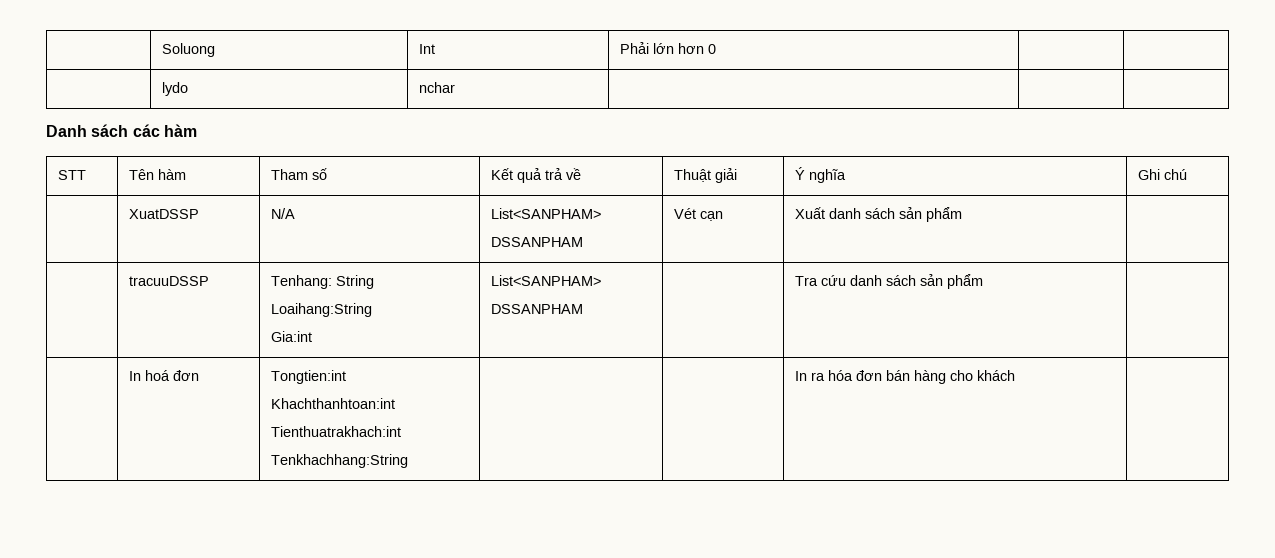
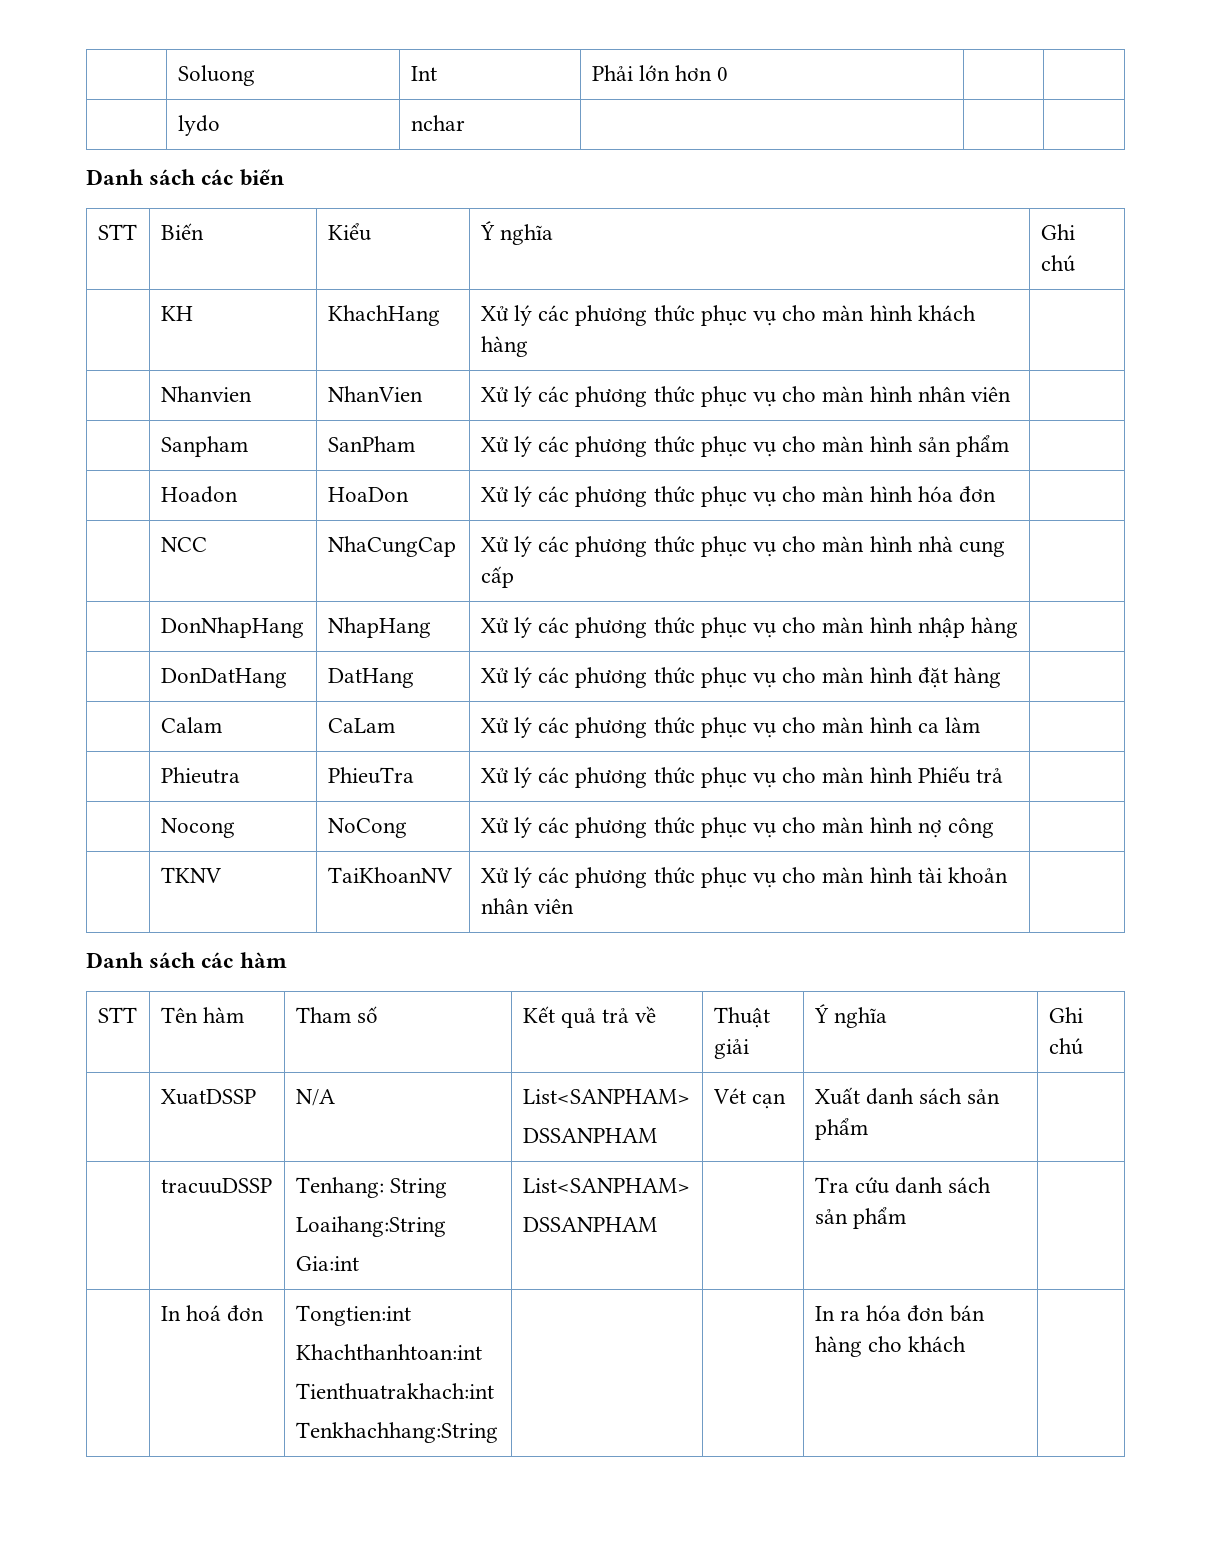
+ Danh sách các biến
+ STT | Biến | Kiểu | Ý nghĩa | Ghi chú
+ | KH | KhachHang | Xử lý các phương thức phục vụ cho màn hình khách hàng |
+ | Nhanvien | NhanVien | Xử lý các phương thức phục vụ cho màn hình nhân viên |
+ | Sanpham | SanPham | Xử lý các phương thức phục vụ cho màn hình sản phẩm |
+ | Hoadon | HoaDon | Xử lý các phương thức phục vụ cho màn hình hóa đơn |
+ | NCC | NhaCungCap | Xử lý các phương thức phục vụ cho màn hình nhà cung cấp |
+ | DonNhapHang | NhapHang | Xử lý các phương thức phục vụ cho màn hình nhập hàng |
+ | DonDatHang | DatHang | Xử lý các phương thức phục vụ cho màn hình đặt hàng |
+ | Calam | CaLam | Xử lý các phương thức phục vụ cho màn hình ca làm |
+ | Phieutra | PhieuTra | Xử lý các phương thức phục vụ cho màn hình Phiếu trả |
+ | Nocong | NoCong | Xử lý các phương thức phục vụ cho màn hình nợ công |
+ | TKNV | TaiKhoanNV | Xử lý các phương thức phục vụ cho màn hình tài khoản nhân viên |

